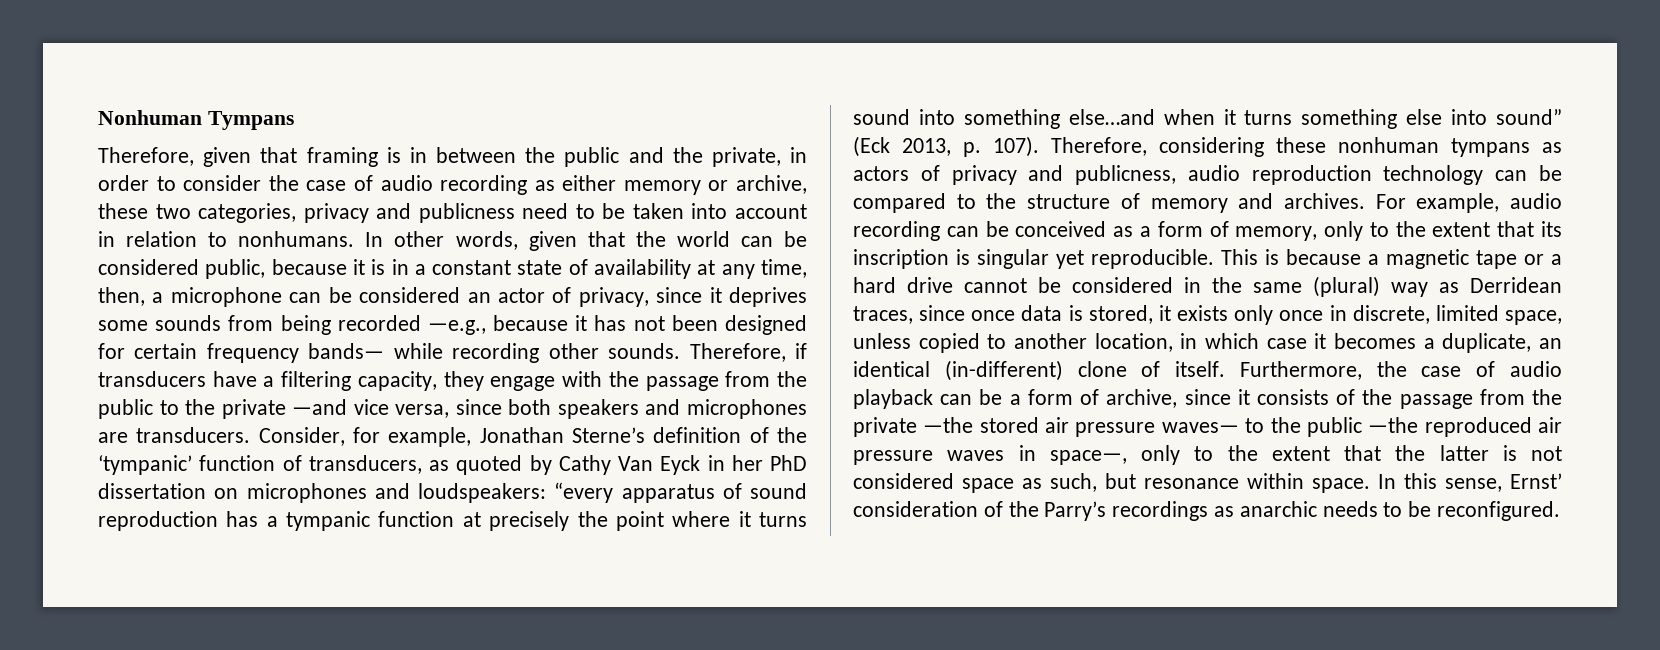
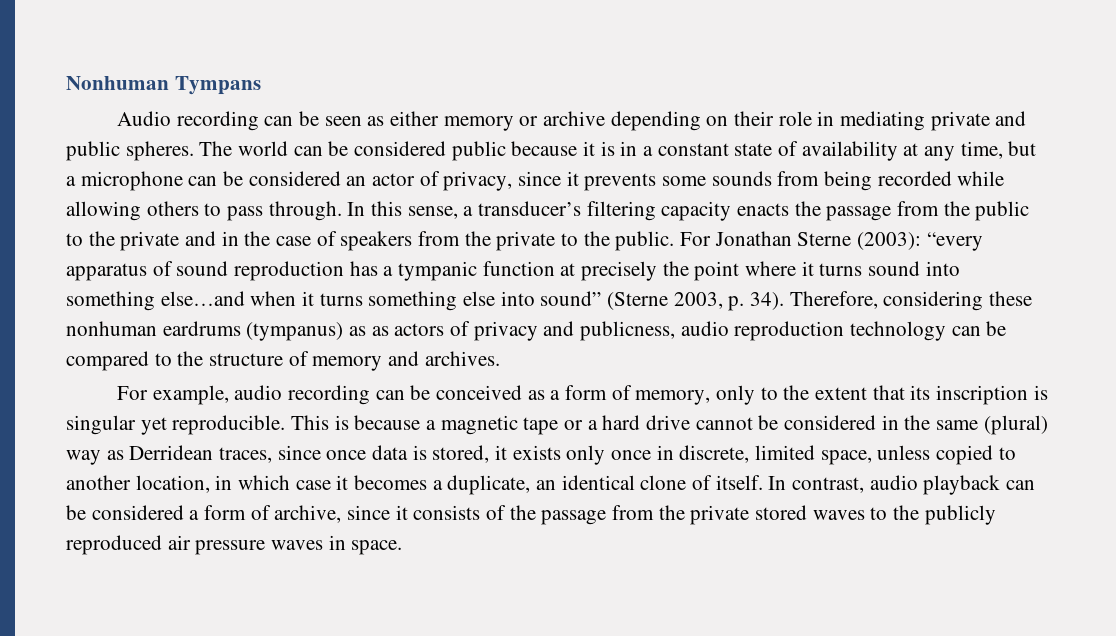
- Therefore, given that framing is in between the public and the private, in order to consider the case of audio recording as either memory or archive, these two categories, privacy and publicness need to be taken into account in relation to nonhumans. In other words, given that the world can be considered public, because it is in a constant state of availability at any time, then, a microphone can be considered an actor of privacy, since it deprives some sounds from being recorded —e.g., because it has not been designed for certain frequency bands— while recording other sounds. Therefore, if transducers have a filtering capacity, they engage with the passage from the public to the private —and vice versa, since both speakers and microphones are transducers. Consider, for example, Jonathan Sterne’s definition of the ‘tympanic’ function of transducers, as quoted by Cathy Van Eyck in her PhD dissertation on microphones and loudspeakers:
+ Audio recording can be seen as either memory or archive depending on their role in mediating private and public spheres. The world can be considered public because it is in a constant state of availability at any time, but a microphone can be considered an actor of privacy, since it prevents some sounds from being recorded while allowing others to pass through. In this sense, a transducer’s filtering capacity enacts the passage from the public to the private and in the case of speakers from the private to the public. For Jonathan Sterne (2003):
- “every apparatus of sound reproduction has a tympanic function at precisely the point where it turns sound into something else…and when it turns something else into sound” (Eck 2013, p. 107).
+ “every apparatus of sound reproduction has a tympanic function at precisely the point where it turns sound into something else…and when it turns something else into sound” (Sterne 2003, p. 34).
- Therefore, considering these nonhuman tympans as actors of privacy and publicness, audio reproduction technology can be compared to the structure of memory and archives. For example, audio recording can be conceived as a form of memory, only to the extent that its inscription is singular yet reproducible.
+ Therefore, considering these nonhuman eardrums (tympanus) as as actors of privacy and publicness, audio reproduction technology can be compared to the structure of memory and archives.
+ For example, audio recording can be conceived as a form of memory, only to the extent that its inscription is singular yet reproducible.
- This is because a magnetic tape or a hard drive cannot be considered in the same (plural) way as Derridean traces, since once data is stored, it exists only once in discrete, limited space, unless copied to another location, in which case it becomes a duplicate, an identical (in-different) clone of itself.
+ This is because a magnetic tape or a hard drive cannot be considered in the same (plural) way as Derridean traces, since once data is stored, it exists only once in discrete, limited space, unless copied to another location, in which case it becomes a duplicate, an identical clone of itself.
- Furthermore, the case of audio playback can be a form of archive, since it consists of the passage from the private —the stored air pressure waves— to the public —the reproduced air pressure waves in space—, only to the extent that the latter is not considered space as such, but resonance within space. In this sense, Ernst’ consideration of the Parry’s recordings as anarchic needs to be reconfigured.
+ In contrast, audio playback can be considered a form of archive, since it consists of the passage from the private stored waves to the publicly reproduced air pressure waves in space.

